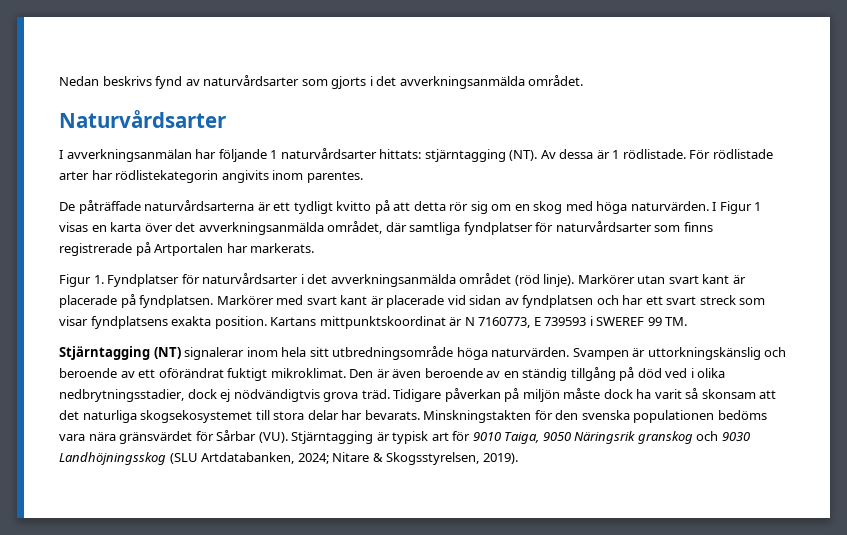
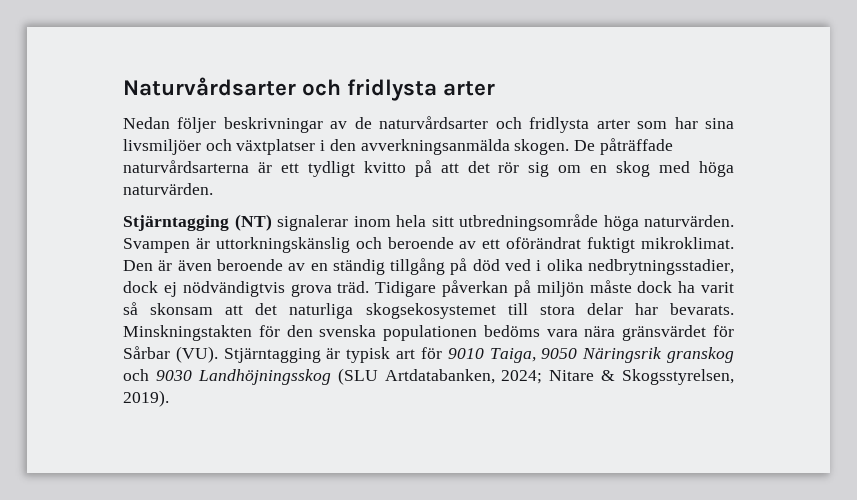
- Nedan beskrivs fynd av naturvårdsarter som gjorts i det avverkningsanmälda området.
- Naturvårdsarter
- I avverkningsanmälan har följande 1 naturvårdsarter hittats: stjärntagging (NT). Av dessa är 1 rödlistade. För rödlistade arter har rödlistekategorin angivits inom parentes.
- De påträffade naturvårdsarterna är ett tydligt kvitto på att detta rör sig om en skog med höga naturvärden. I Figur 1 visas en karta över det avverkningsanmälda området, där samtliga fyndplatser för naturvårdsarter som finns registrerade på Artportalen har markerats.
- Figur 1. Fyndplatser för naturvårdsarter i det avverkningsanmälda området (röd linje). Markörer utan svart kant är placerade på fyndplatsen. Markörer med svart kant är placerade vid sidan av fyndplatsen och har ett svart streck som visar fyndplatsens exakta position. Kartans mittpunktskoordinat är N 7160773, E 739593 i SWEREF 99 TM.
+ Naturvårdsarter och fridlysta arter
+ Nedan följer beskrivningar av de naturvårdsarter och fridlysta arter som har sina livsmiljöer och växtplatser i den avverkningsanmälda skogen. De påträffade naturvårdsarterna är ett tydligt kvitto på att det rör sig om en skog med höga naturvärden.

